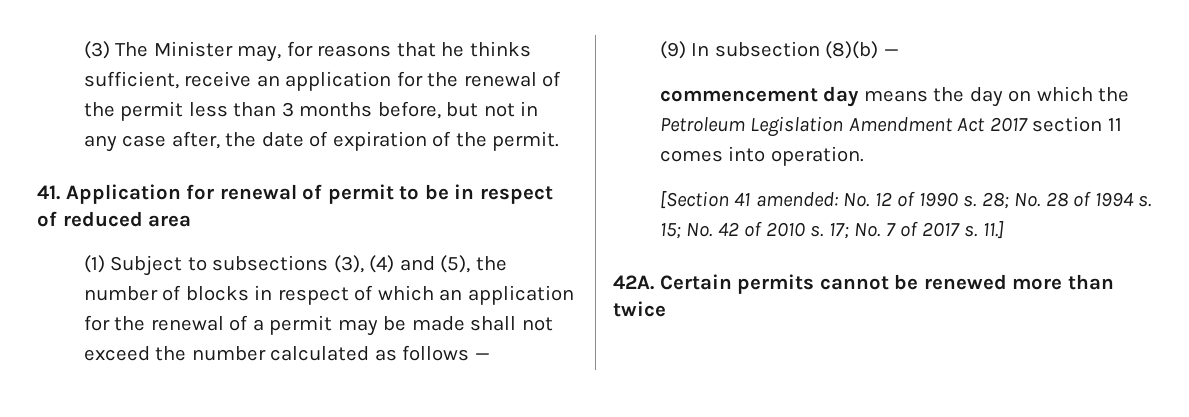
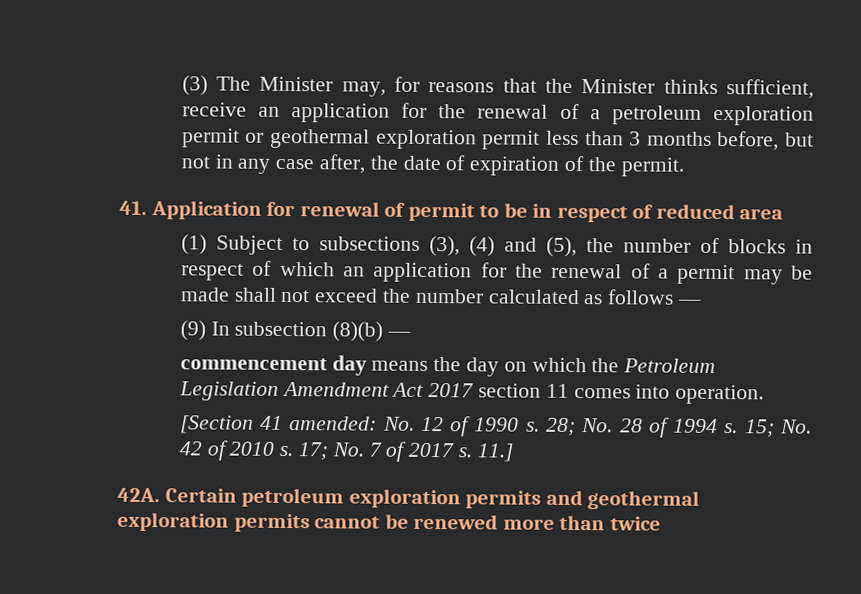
- (3) The Minister may, for reasons that he thinks sufficient, receive an application for the renewal of the permit less than 3 months before, but not in any case after, the date of expiration of the permit.
+ (3) The Minister may, for reasons that the Minister thinks sufficient, receive an application for the renewal of a petroleum exploration permit or geothermal exploration permit less than 3 months before, but not in any case after, the date of expiration of the permit.
- Certain permits cannot be renewed more than twice
+ Certain petroleum exploration permits and geothermal exploration permits cannot be renewed more than twice

